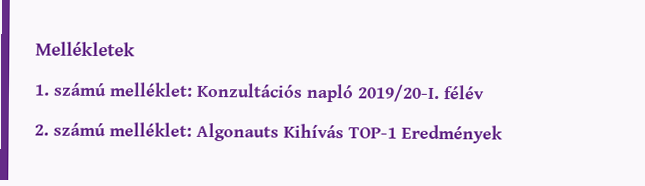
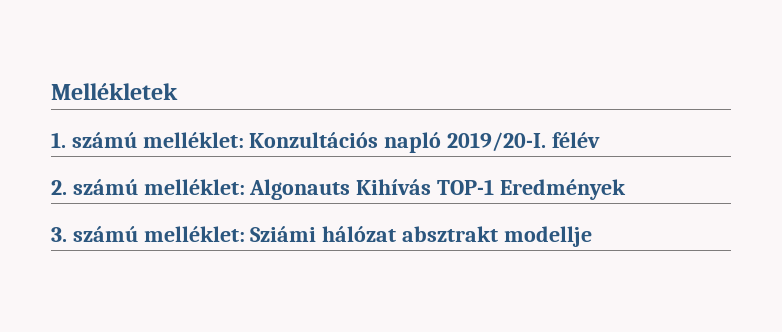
+ 3. számú melléklet: Sziámi hálózat absztrakt modellje

